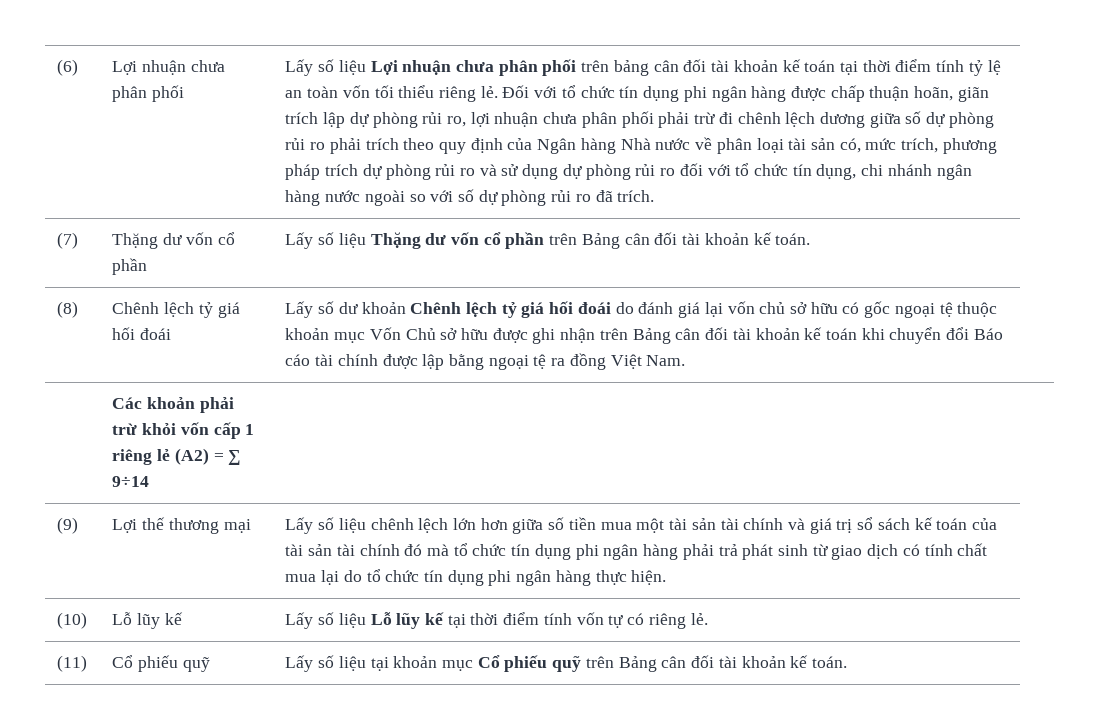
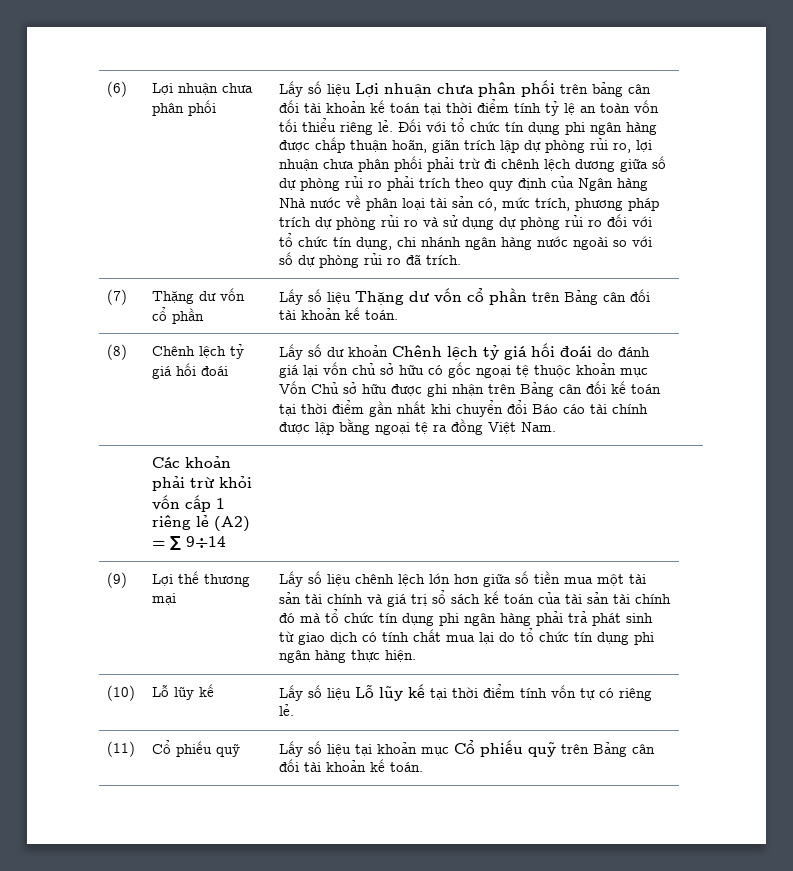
- Lấy số dư khoản Chênh lệch tỷ giá hối đoái do đánh giá lại vốn chủ sở hữu có gốc ngoại tệ thuộc khoản mục Vốn Chủ sở hữu được ghi nhận trên Bảng cân đối tài khoản kế toán khi chuyển đổi Báo cáo tài chính được lập bằng ngoại tệ ra đồng Việt Nam.
+ Lấy số dư khoản Chênh lệch tỷ giá hối đoái do đánh giá lại vốn chủ sở hữu có gốc ngoại tệ thuộc khoản mục Vốn Chủ sở hữu được ghi nhận trên Bảng cân đối kế toán tại thời điểm gần nhất khi chuyển đổi Báo cáo tài chính được lập bằng ngoại tệ ra đồng Việt Nam.

